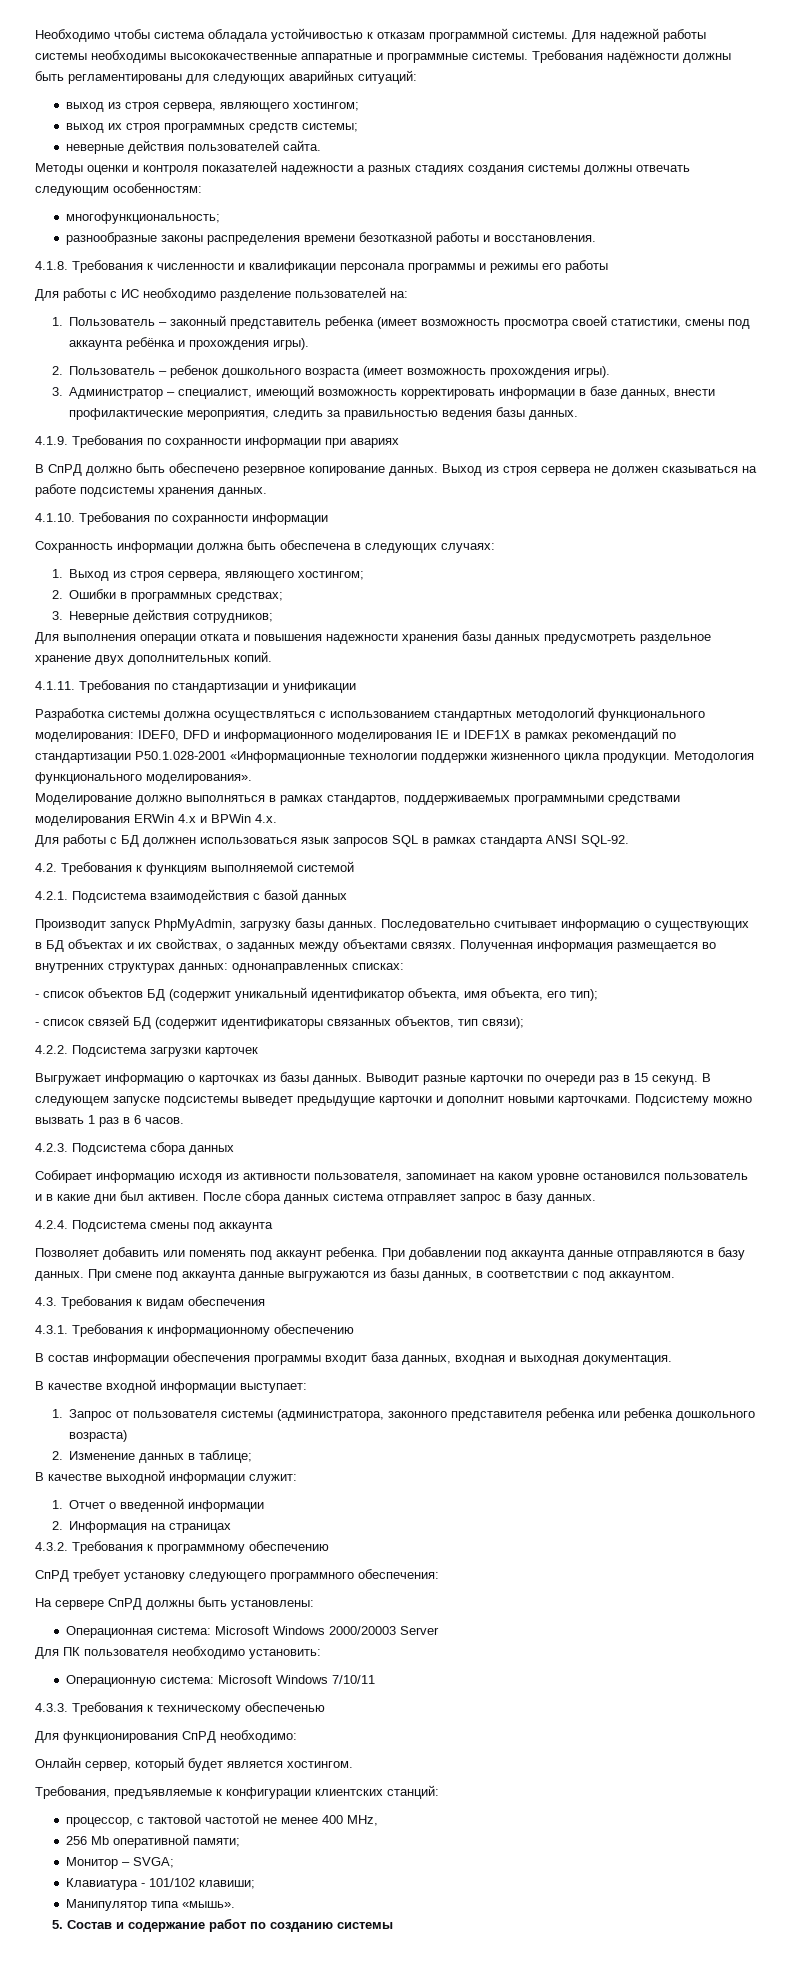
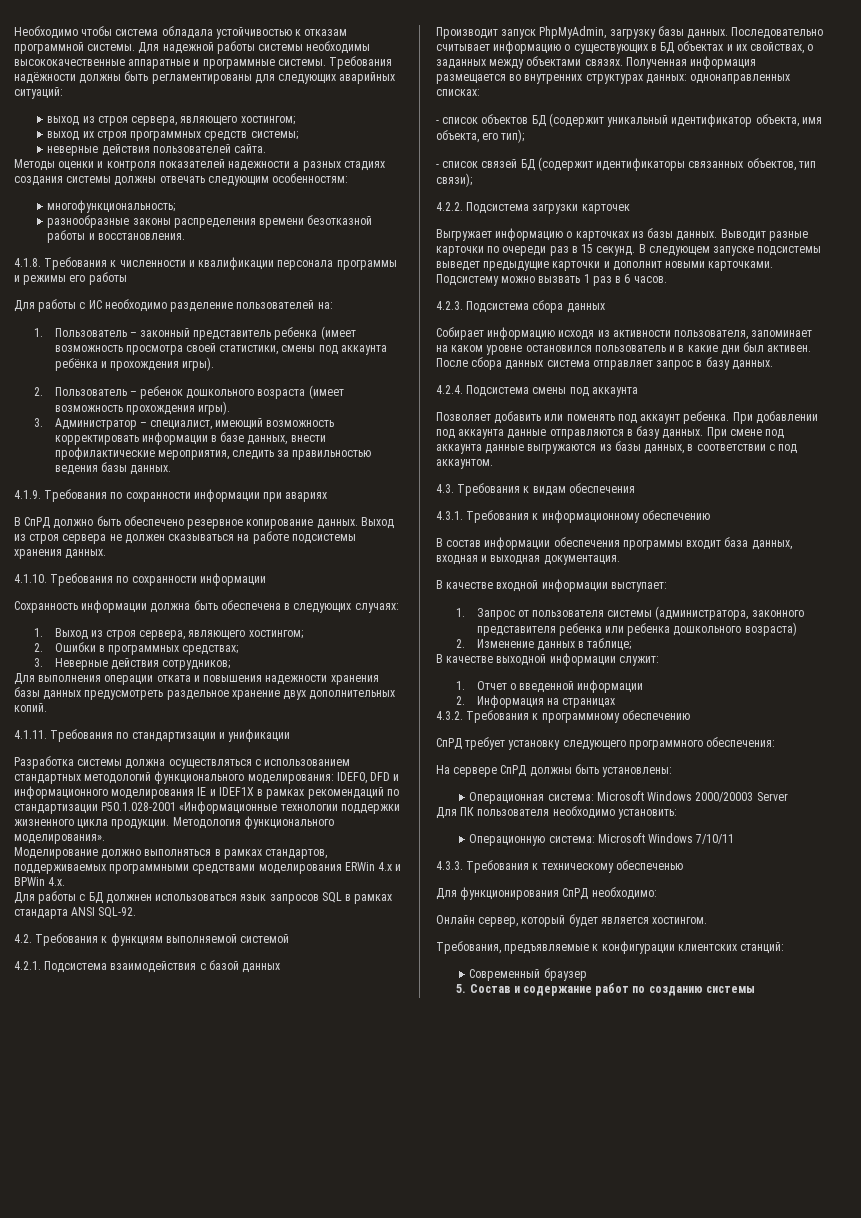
- процессор, с тактовой частотой не менее 400 MHz,
- 256 Mb оперативной памяти;
- Монитор – SVGA;
- Клавиатура - 101/102 клавиши;
- Манипулятор типа «мышь».
+ Современный браузер

